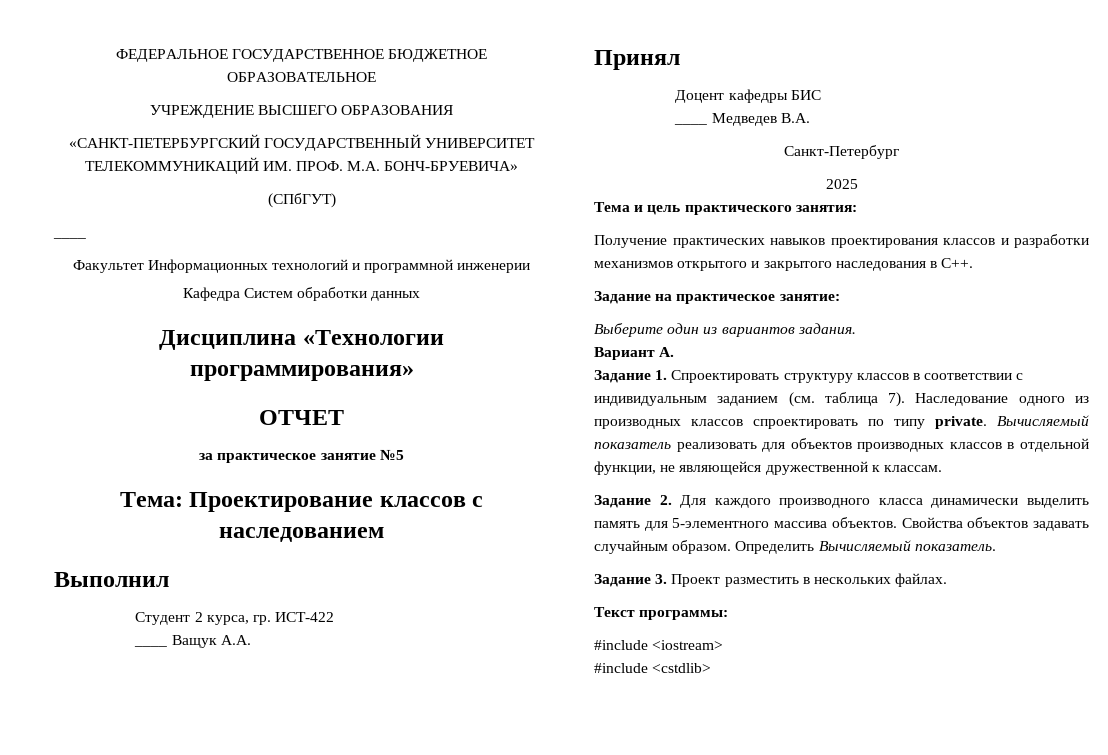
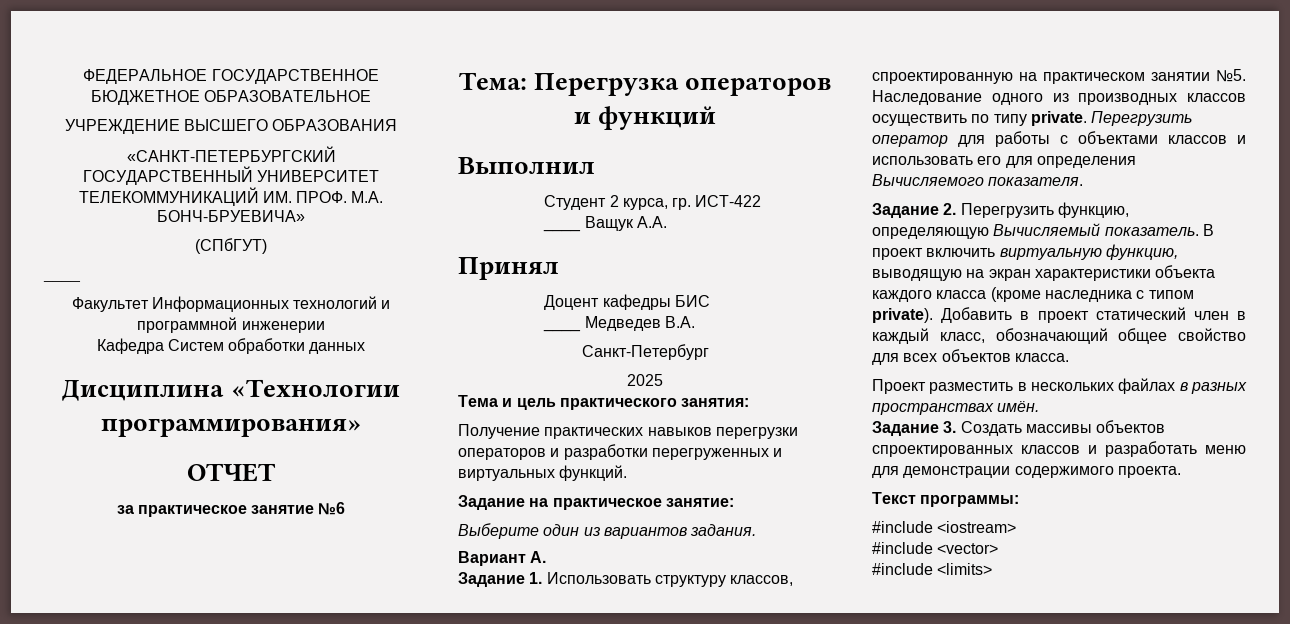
- за практическое занятие №5
+ за практическое занятие №6
- Тема: Проектирование классов с наследованием
+ Тема: Перегрузка операторов и функций
- Получение практических навыков проектирования классов и разработки механизмов открытого и закрытого наследования в С++.
+ Получение практических навыков перегрузки операторов и разработки перегруженных и виртуальных функций.
- Задание 1. Спроектировать структуру классов в соответствии с индивидуальным заданием (см. таблица 7).
+ Задание 1. Использовать структуру классов, спроектированную на практическом занятии №5.
- Наследование одного из производных классов спроектировать по типу private.
+ Наследование одного из производных классов осуществить по типу private.
- Вычисляемый показатель реализовать для объектов производных классов в отдельной функции, не являющейся дружественной к классам.
- Задание 2. Для каждого производного класса динамически выделить память для 5-элементного массива объектов. Свойства объектов задавать случайным образом. Определить Вычисляемый показатель.
- Задание 3. Проект разместить в нескольких файлах.
+ Перегрузить оператор для работы с объектами классов и использовать его для определения Вычисляемого показателя.
+ Задание 2. Перегрузить функцию, определяющую Вычисляемый показатель. В проект включить виртуальную функцию, выводящую на экран характеристики объекта каждого класса (кроме наследника с типом private). Добавить в проект статический член в каждый класс, обозначающий общее свойство для всех объектов класса.
+ Проект разместить в нескольких файлах в разных пространствах имён.
+ Задание 3. Создать массивы объектов спроектированных классов и разработать меню для демонстрации содержимого проекта.
- #include <cstdlib>
+ #include <vector>
+ #include <limits>

